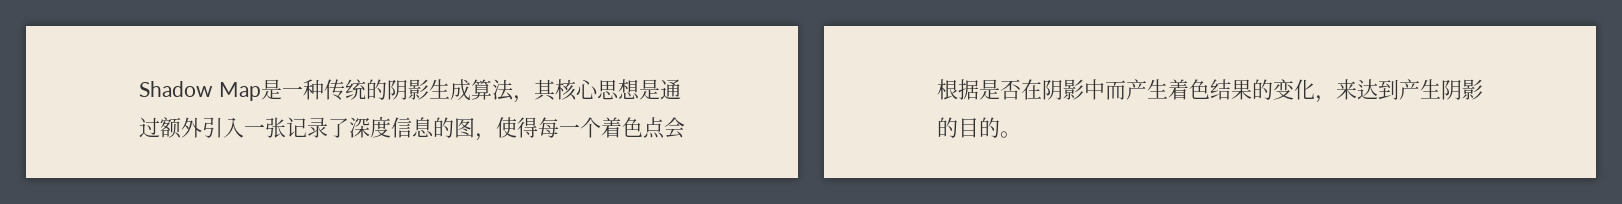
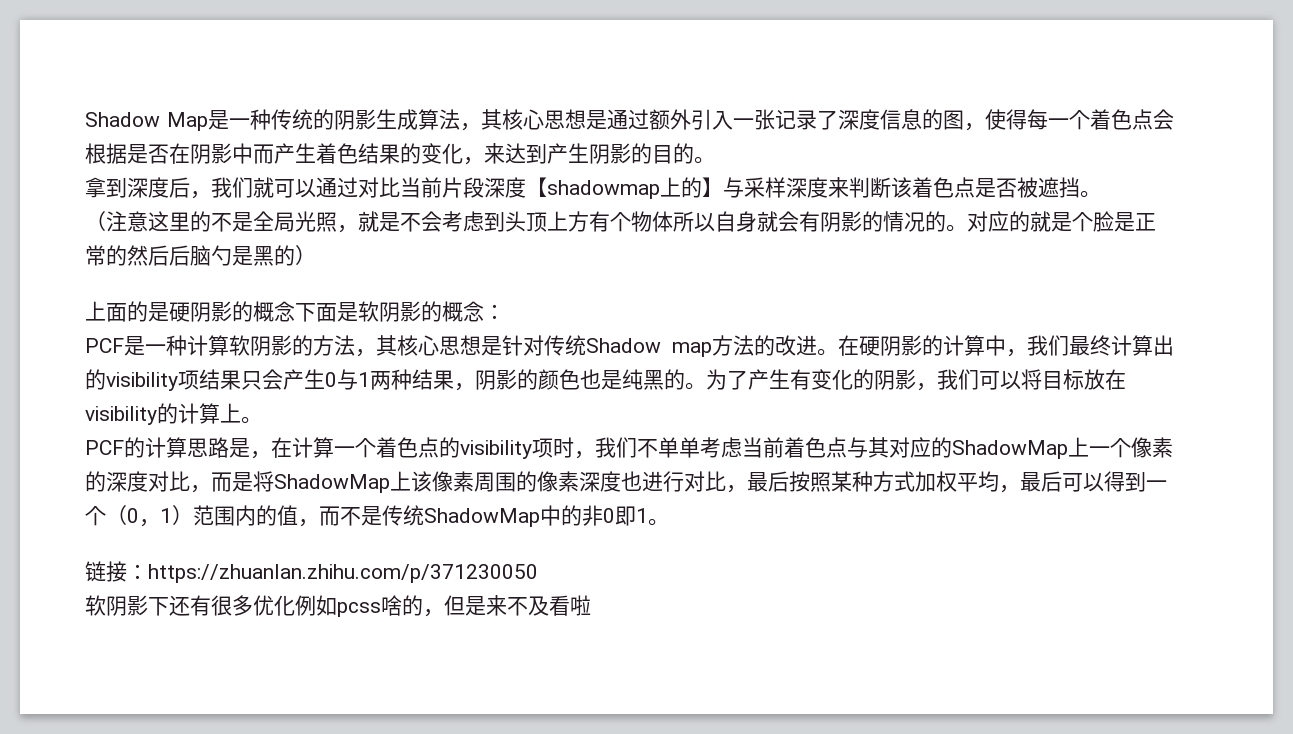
+ 拿到深度后，我们就可以通过对比当前片段深度【shadowmap上的】与采样深度来判断该着色点是否被遮挡。
+ （注意这里的不是全局光照，就是不会考虑到头顶上方有个物体所以自身就会有阴影的情况的。对应的就是个脸是正常的然后后脑勺是黑的）
+ 上面的是硬阴影的概念下面是软阴影的概念：
+ PCF是一种计算软阴影的方法，其核心思想是针对传统Shadow map方法的改进。在硬阴影的计算中，我们最终计算出的visibility项结果只会产生0与1两种结果，阴影的颜色也是纯黑的。为了产生有变化的阴影，我们可以将目标放在visibility的计算上。
+ PCF的计算思路是，在计算一个着色点的visibility项时，我们不单单考虑当前着色点与其对应的ShadowMap上一个像素的深度对比，而是将ShadowMap上该像素周围的像素深度也进行对比，最后按照某种方式加权平均，最后可以得到一个（0，1）范围内的值，而不是传统ShadowMap中的非0即1。
+ 链接：https://zhuanlan.zhihu.com/p/371230050
+ 软阴影下还有很多优化例如pcss啥的，但是来不及看啦

